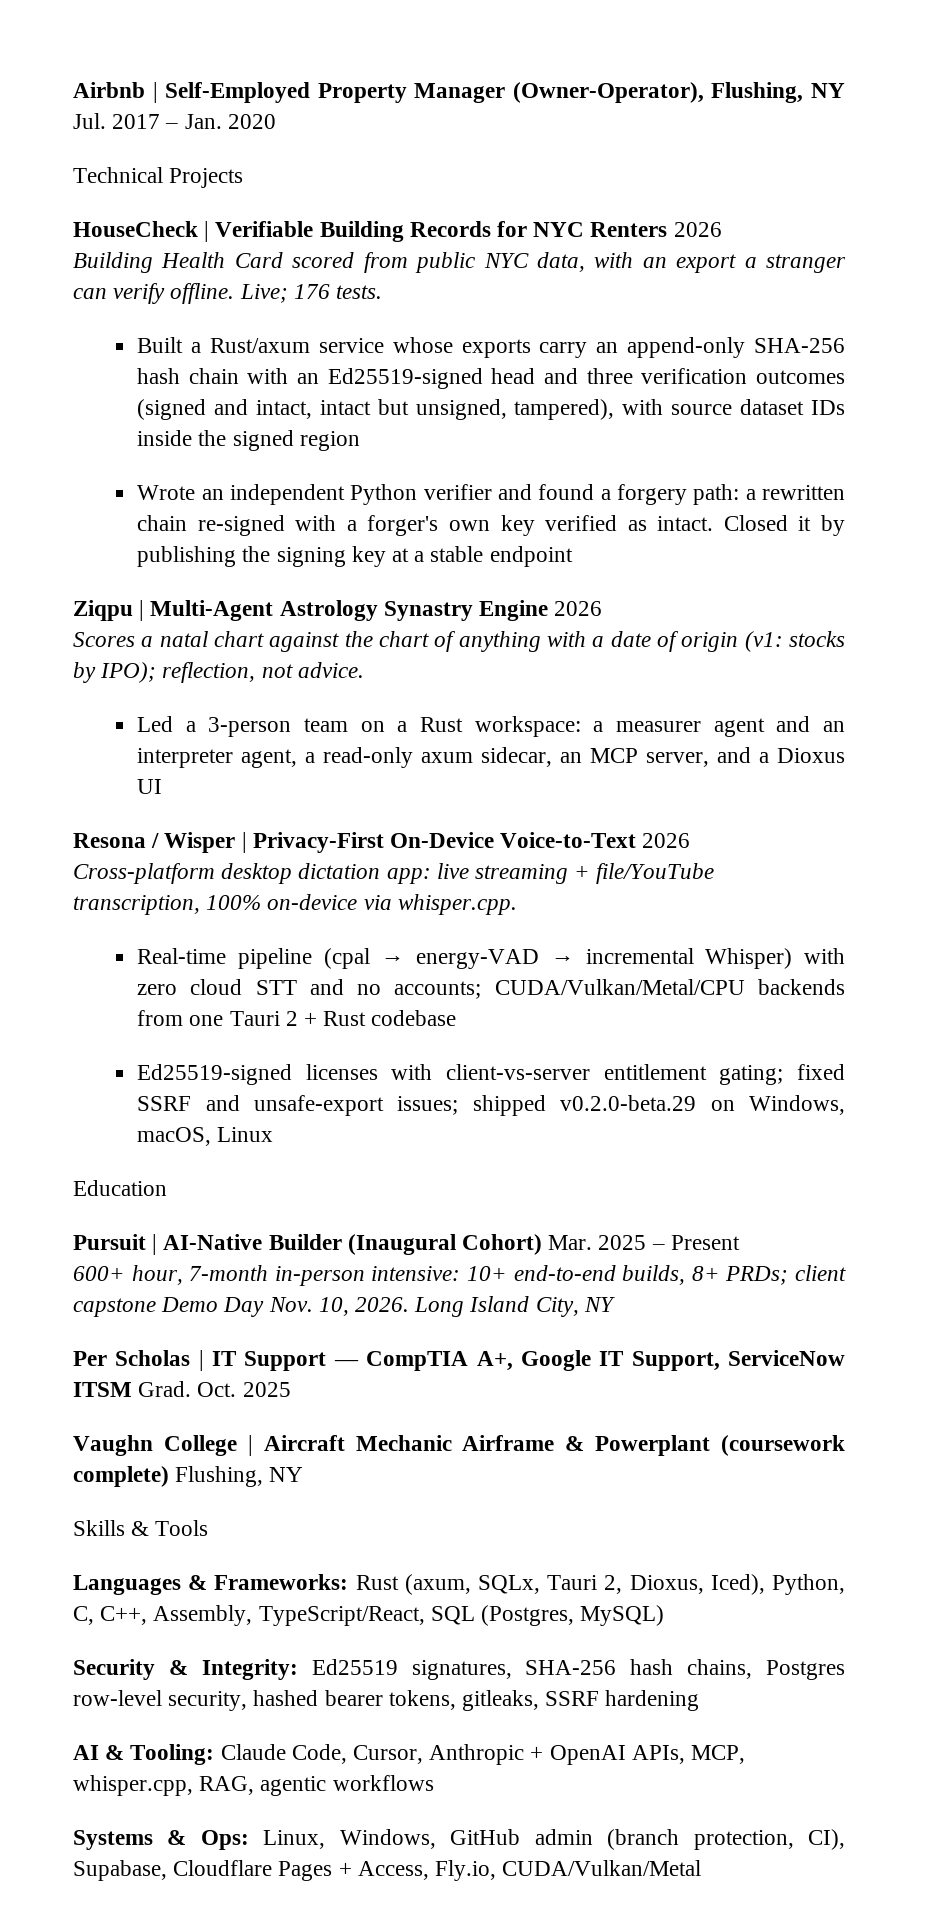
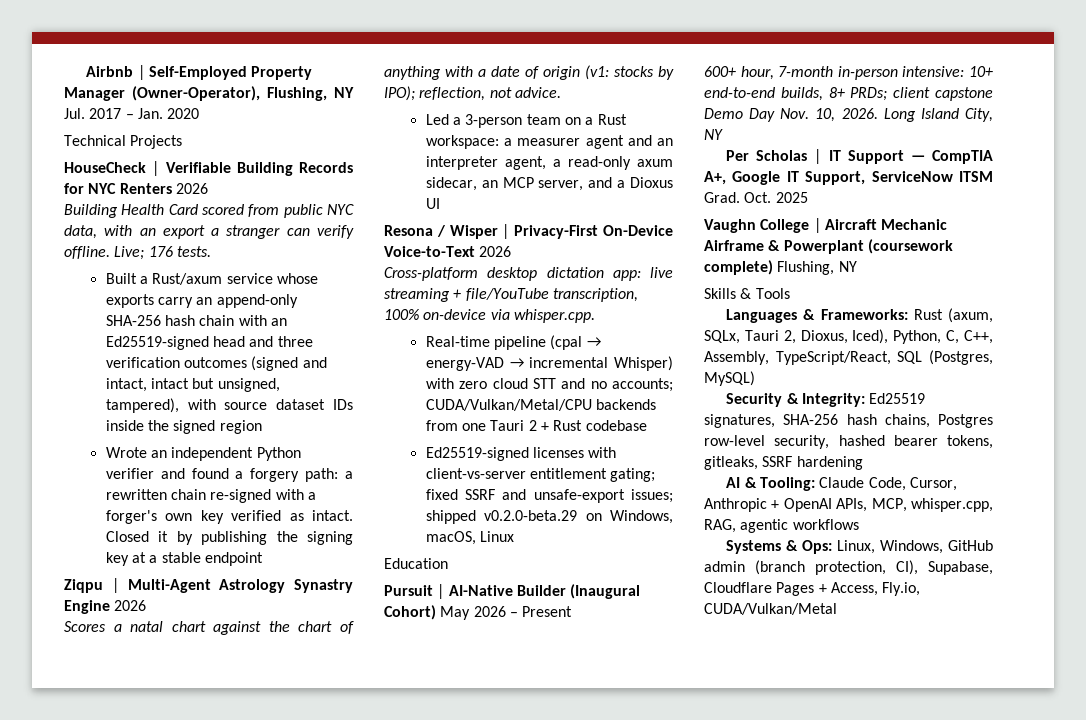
- Pursuit | AI-Native Builder (Inaugural Cohort) Mar. 2025 – Present
+ Pursuit | AI-Native Builder (Inaugural Cohort) May 2026 – Present

